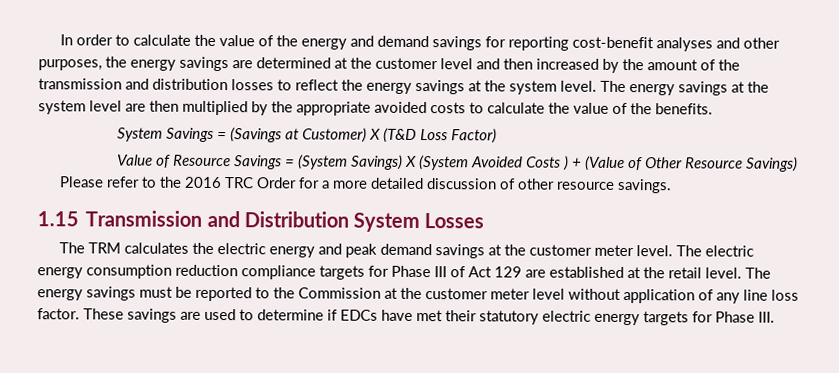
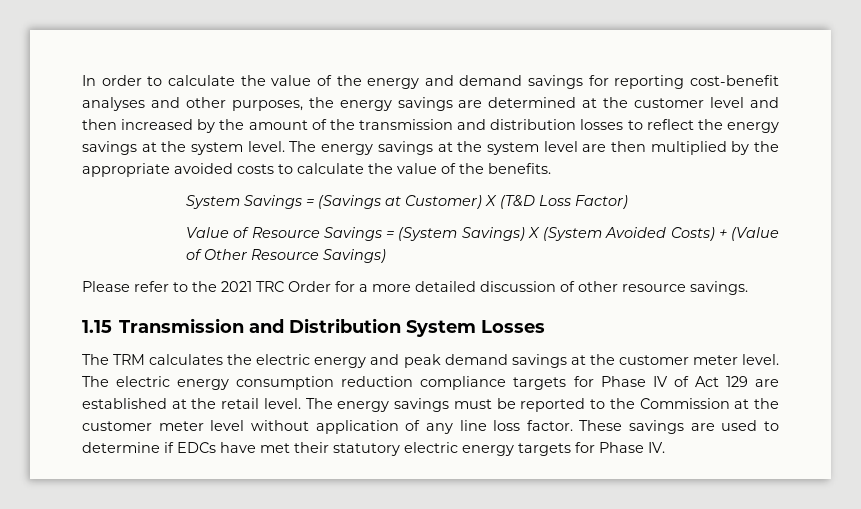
- Value of Resource Savings = (System Savings) X (System Avoided Costs ) + (Value of Other Resource Savings)
+ Value of Resource Savings = (System Savings) X (System Avoided Costs) + (Value of Other Resource Savings)
- Please refer to the 2016 TRC Order for a more detailed discussion of other resource savings.
+ Please refer to the 2021 TRC Order for a more detailed discussion of other resource savings.
- The electric energy consumption reduction compliance targets for Phase III of Act 129 are established at the retail level.
+ The electric energy consumption reduction compliance targets for Phase IV of Act 129 are established at the retail level.
- These savings are used to determine if EDCs have met their statutory electric energy targets for Phase III.
+ These savings are used to determine if EDCs have met their statutory electric energy targets for Phase IV.

